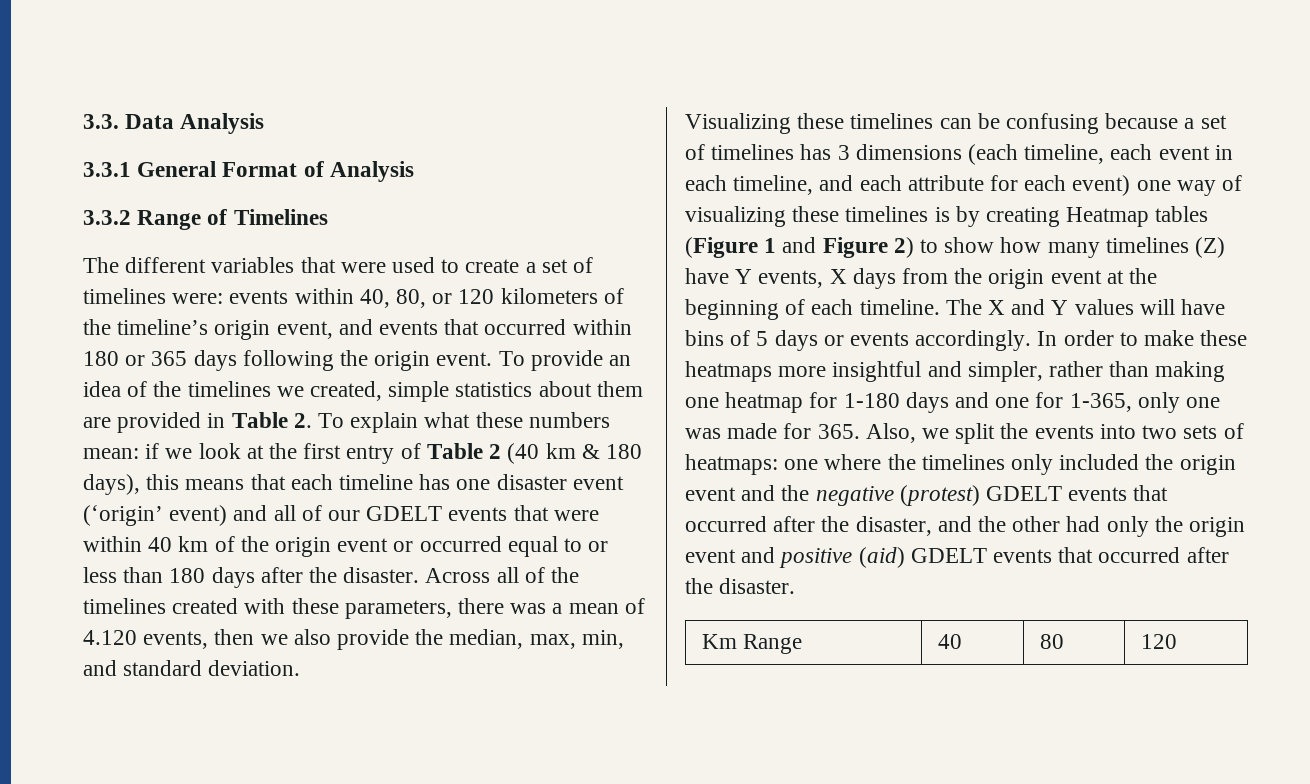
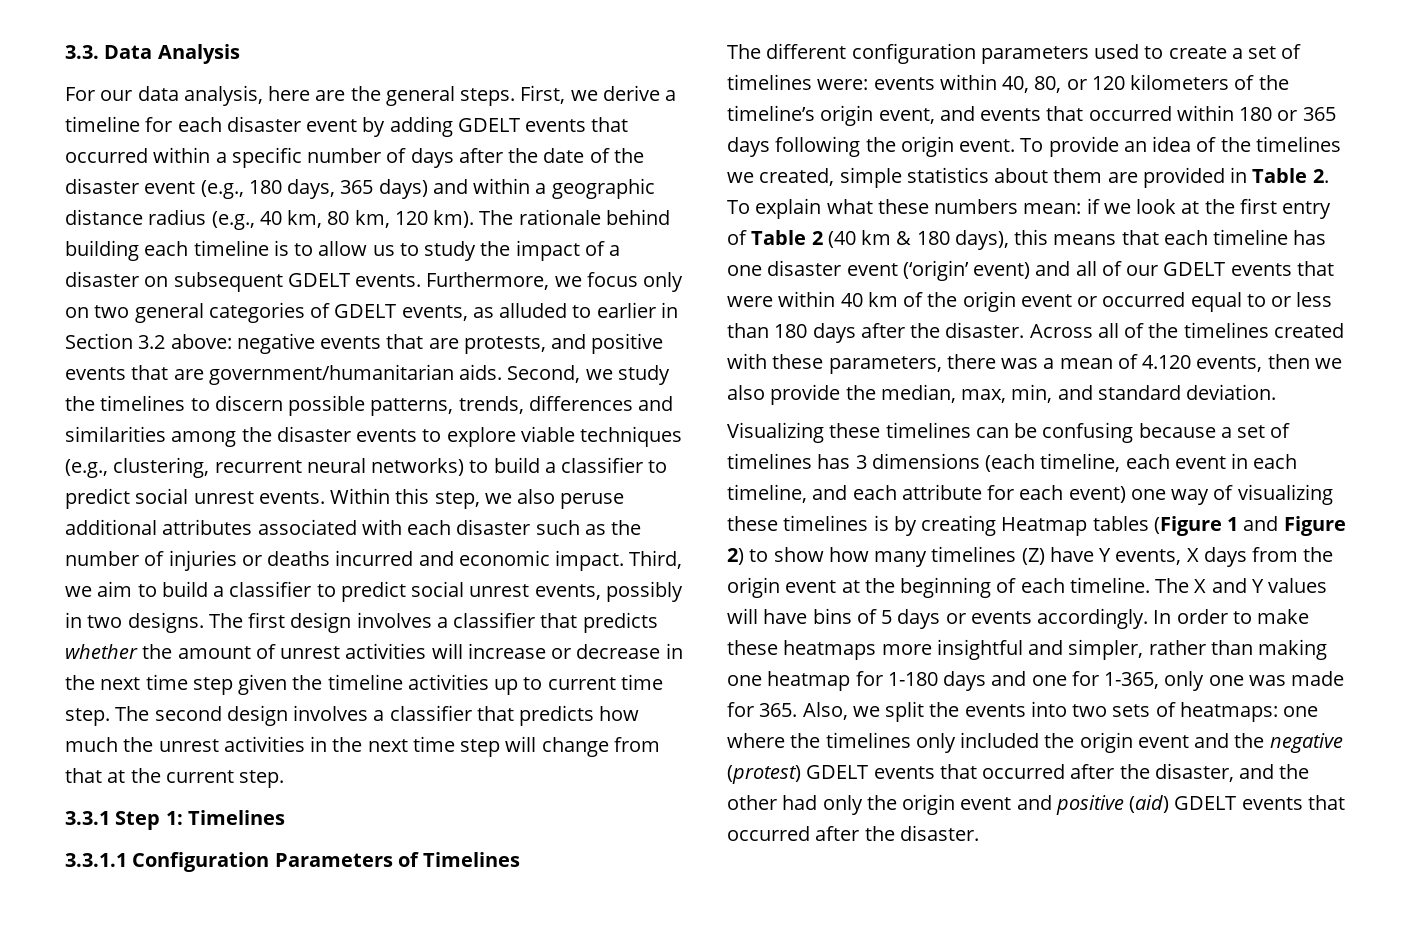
- 3.3.1 General Format of Analysis
- 3.3.2 Range of Timelines
+ For our data analysis, here are the general steps. First, we derive a timeline for each disaster event by adding GDELT events that occurred within a specific number of days after the date of the disaster event (e.g., 180 days, 365 days) and within a geographic distance radius (e.g., 40 km, 80 km, 120 km). The rationale behind building each timeline is to allow us to study the impact of a disaster on subsequent GDELT events. Furthermore, we focus only on two general categories of GDELT events, as alluded to earlier in Section 3.2 above: negative events that are protests, and positive events that are government/humanitarian aids. Second, we study the timelines to discern possible patterns, trends, differences and similarities among the disaster events to explore viable techniques (e.g., clustering, recurrent neural networks) to build a classifier to predict social unrest events. Within this step, we also peruse additional attributes associated with each disaster such as the number of injuries or deaths incurred and economic impact. Third, we aim to build a classifier to predict social unrest events, possibly in two designs. The first design involves a classifier that predicts whether the amount of unrest activities will increase or decrease in the next time step given the timeline activities up to current time step. The second design involves a classifier that predicts how much the unrest activities in the next time step will change from that at the current step.
+ 3.3.1 Step 1: Timelines
+ 3.3.1.1 Configuration Parameters of Timelines
- The different variables that were used to create a set of timelines were: events within 40, 80, or 120 kilometers of the timeline’s origin event, and events that occurred within 180 or 365 days following the origin event.
+ The different configuration parameters used to create a set of timelines were: events within 40, 80, or 120 kilometers of the timeline’s origin event, and events that occurred within 180 or 365 days following the origin event.
- Km Range | 40 | 80 | 120

